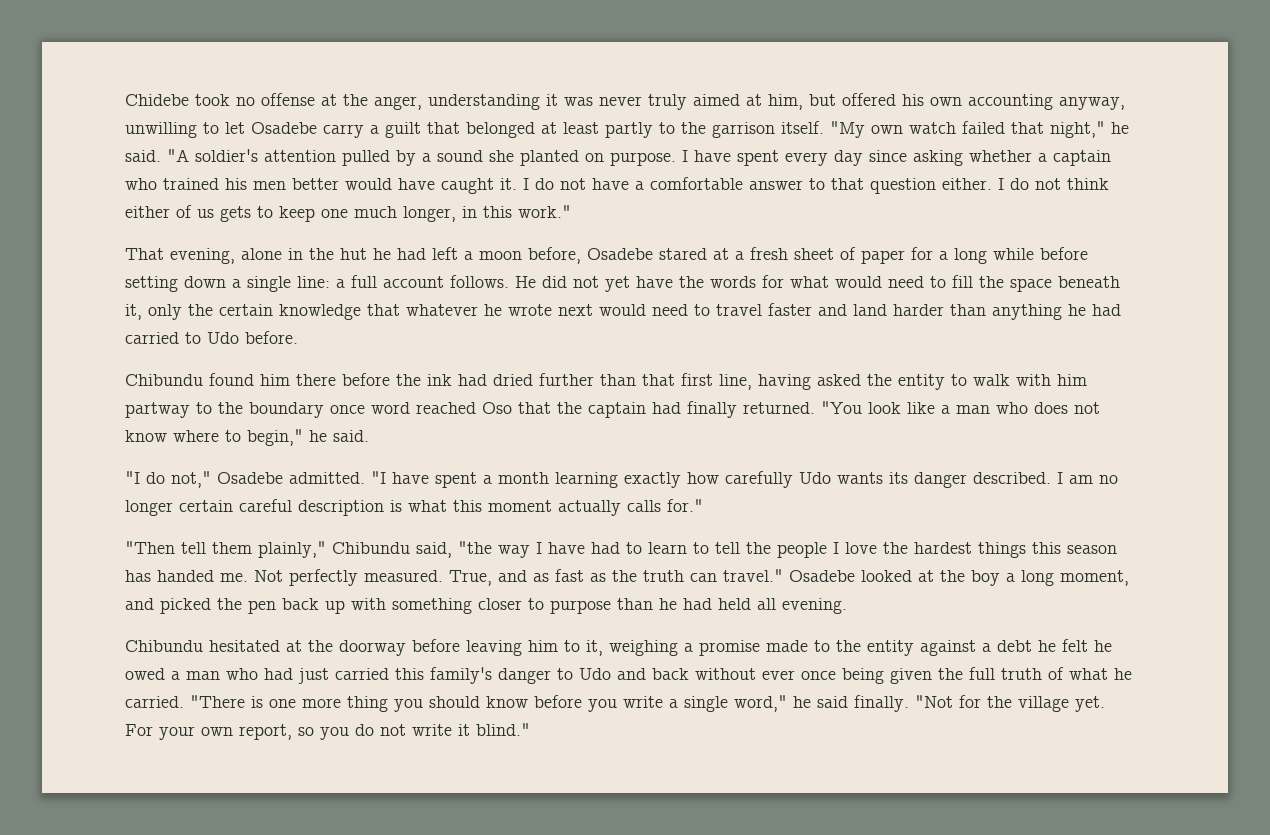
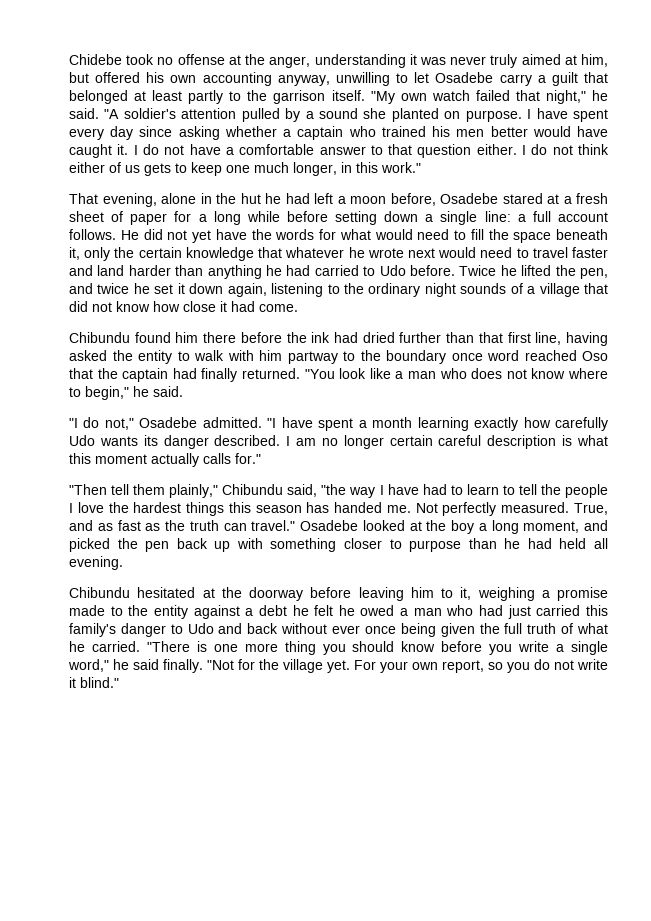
+ Twice he lifted the pen, and twice he set it down again, listening to the ordinary night sounds of a village that did not know how close it had come.

